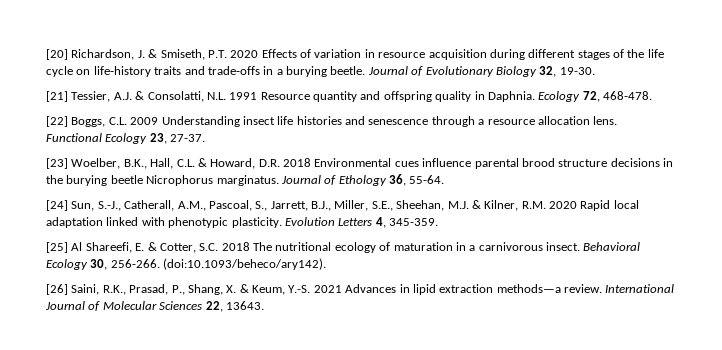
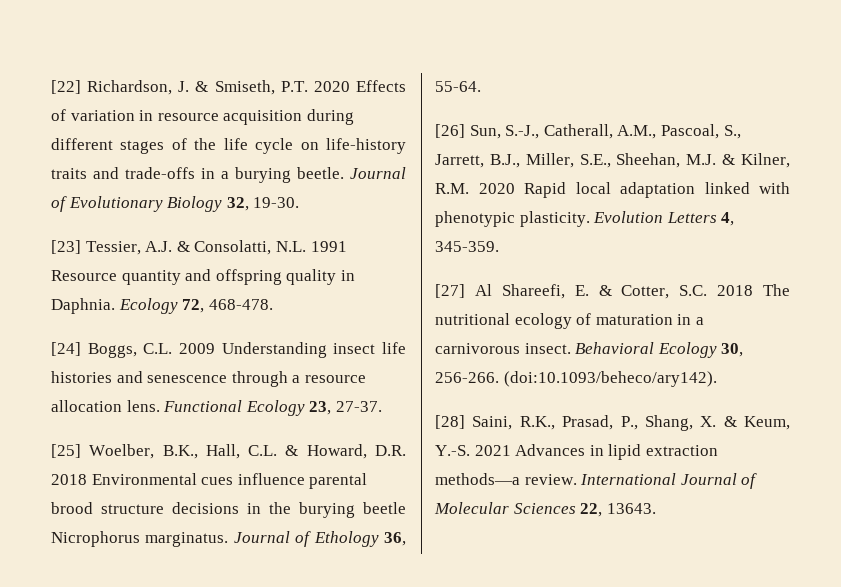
- [20] Richardson, J. & Smiseth, P.T. 2020 Effects of variation in resource acquisition during different stages of the life cycle on life‐history traits and trade‐offs in a burying beetle.
+ [22] Richardson, J. & Smiseth, P.T. 2020 Effects of variation in resource acquisition during different stages of the life cycle on life‐history traits and trade‐offs in a burying beetle.
- [21] Tessier, A.J. & Consolatti, N.L. 1991 Resource quantity and offspring quality in Daphnia.
+ [23] Tessier, A.J. & Consolatti, N.L. 1991 Resource quantity and offspring quality in Daphnia.
- [22] Boggs, C.L. 2009 Understanding insect life histories and senescence through a resource allocation lens.
+ [24] Boggs, C.L. 2009 Understanding insect life histories and senescence through a resource allocation lens.
- [23] Woelber, B.K., Hall, C.L. & Howard, D.R. 2018 Environmental cues influence parental brood structure decisions in the burying beetle Nicrophorus marginatus.
+ [25] Woelber, B.K., Hall, C.L. & Howard, D.R. 2018 Environmental cues influence parental brood structure decisions in the burying beetle Nicrophorus marginatus.
- [24] Sun, S.-J., Catherall, A.M., Pascoal, S., Jarrett, B.J., Miller, S.E., Sheehan, M.J. & Kilner, R.M. 2020 Rapid local adaptation linked with phenotypic plasticity.
+ [26] Sun, S.-J., Catherall, A.M., Pascoal, S., Jarrett, B.J., Miller, S.E., Sheehan, M.J. & Kilner, R.M. 2020 Rapid local adaptation linked with phenotypic plasticity.
- [25] Al Shareefi, E. & Cotter, S.C. 2018 The nutritional ecology of maturation in a carnivorous insect.
+ [27] Al Shareefi, E. & Cotter, S.C. 2018 The nutritional ecology of maturation in a carnivorous insect.
- [26] Saini, R.K., Prasad, P., Shang, X. & Keum, Y.-S. 2021 Advances in lipid extraction methods—a review.
+ [28] Saini, R.K., Prasad, P., Shang, X. & Keum, Y.-S. 2021 Advances in lipid extraction methods—a review.

